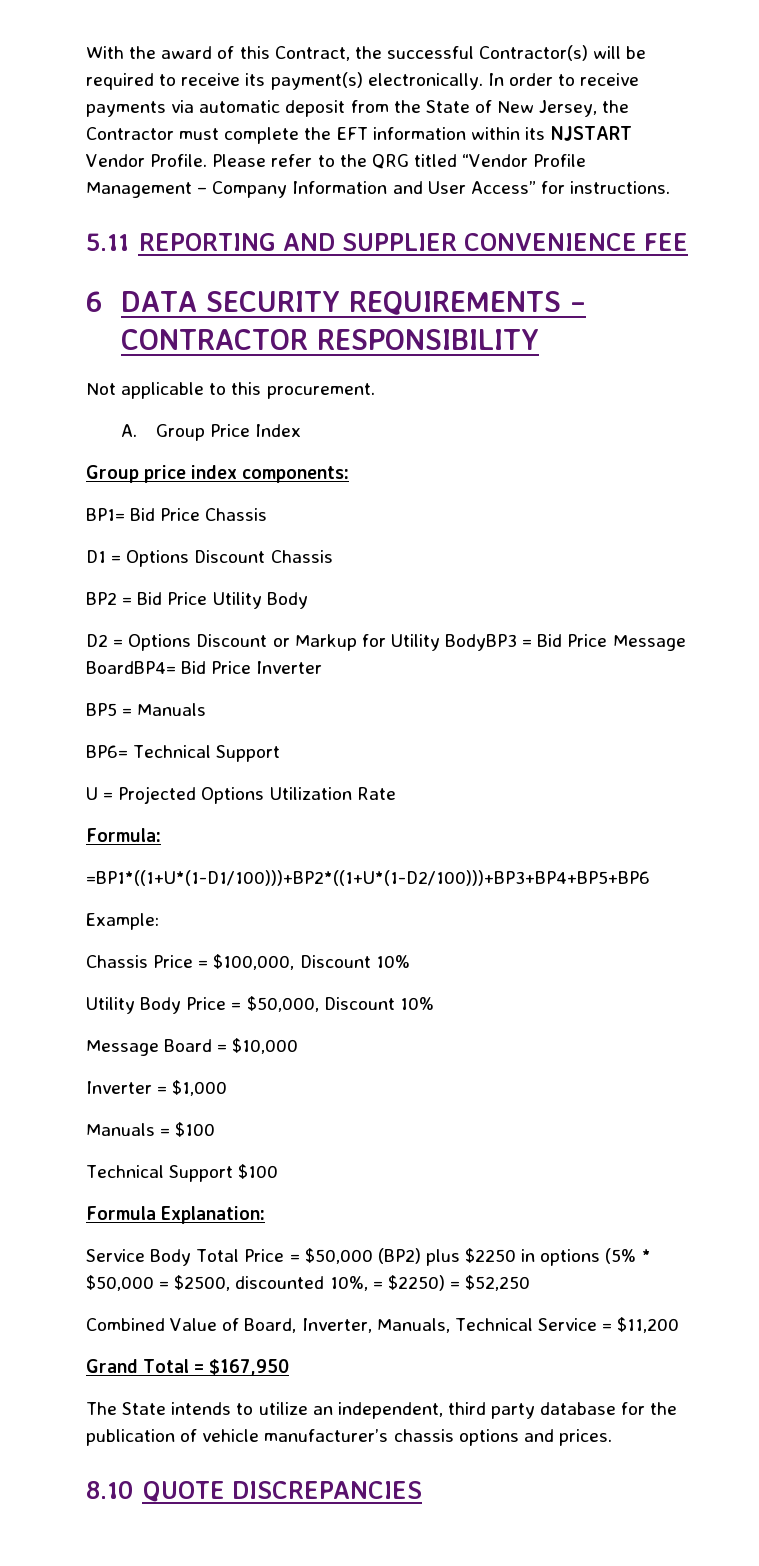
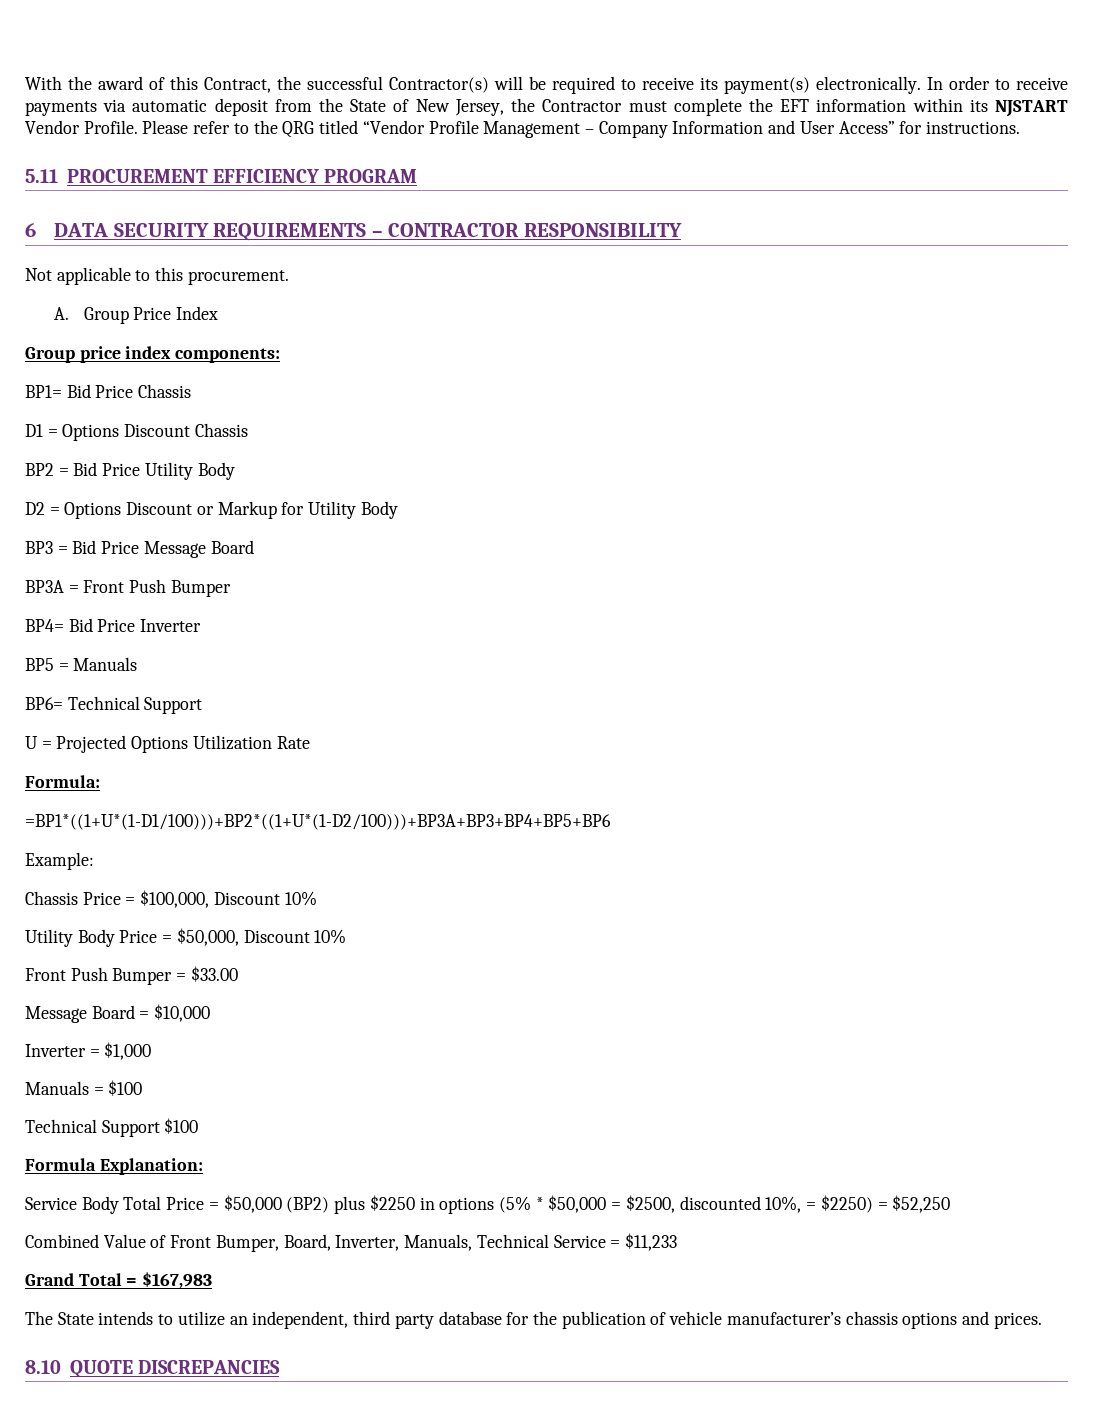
- 5.11 REPORTING AND SUPPLIER CONVENIENCE FEE
+ 5.11 PROCUREMENT EFFICIENCY PROGRAM
- D2 = Options Discount or Markup for Utility BodyBP3 = Bid Price Message BoardBP4= Bid Price Inverter
+ D2 = Options Discount or Markup for Utility Body
+ BP3 = Bid Price Message Board
+ BP3A = Front Push Bumper
+ BP4= Bid Price Inverter
- =BP1*((1+U*(1-D1/100)))+BP2*((1+U*(1-D2/100)))+BP3+BP4+BP5+BP6
+ =BP1*((1+U*(1-D1/100)))+BP2*((1+U*(1-D2/100)))+BP3A+BP3+BP4+BP5+BP6
+ Front Push Bumper = $33.00
- Combined Value of Board, Inverter, Manuals, Technical Service = $11,200
+ Combined Value of Front Bumper, Board, Inverter, Manuals, Technical Service = $11,233
- Grand Total = $167,950
+ Grand Total = $167,983

